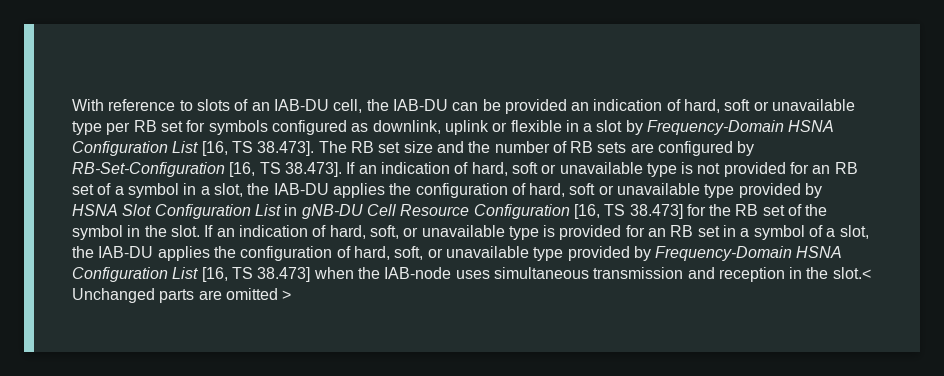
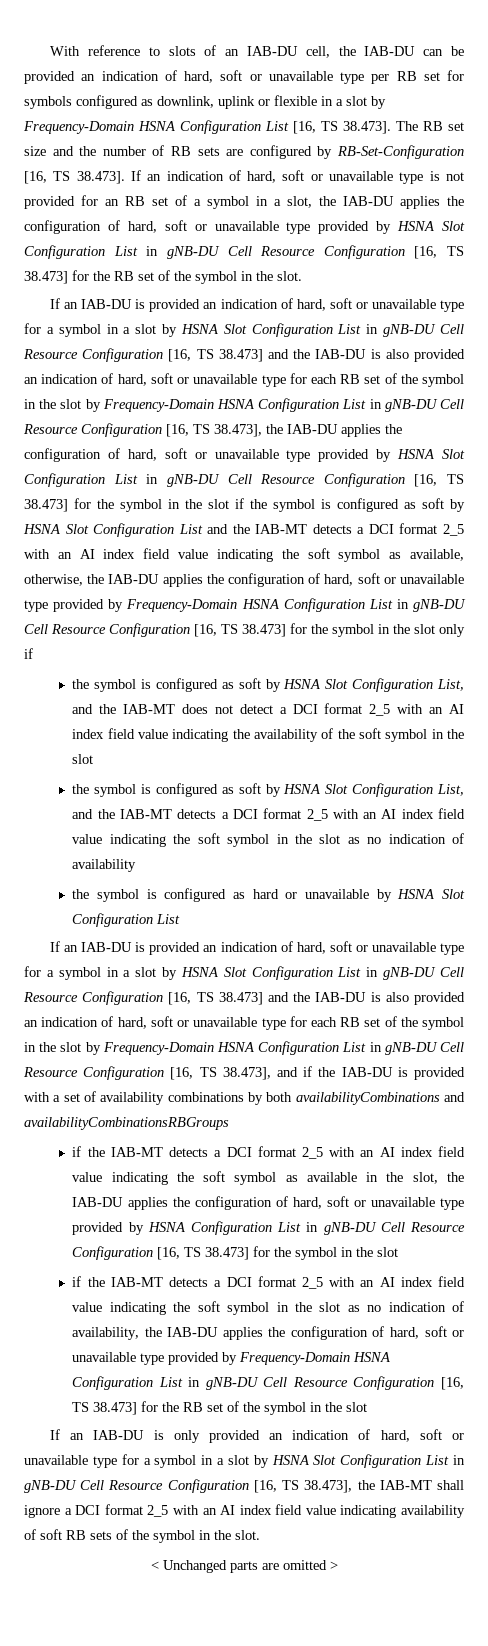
- With reference to slots of an IAB-DU cell, the IAB-DU can be provided an indication of hard, soft or unavailable type per RB set for symbols configured as downlink, uplink or flexible in a slot by Frequency-Domain HSNA Configuration List [16, TS 38.473]. The RB set size and the number of RB sets are configured by RB-Set-Configuration [16, TS 38.473]. If an indication of hard, soft or unavailable type is not provided for an RB set of a symbol in a slot, the IAB-DU applies the configuration of hard, soft or unavailable type provided by HSNA Slot Configuration List in gNB-DU Cell Resource Configuration [16, TS 38.473] for the RB set of the symbol in the slot. If an indication of hard, soft, or unavailable type is provided for an RB set in a symbol of a slot, the IAB-DU applies the configuration of hard, soft, or unavailable type provided by Frequency-Domain HSNA Configuration List [16, TS 38.473] when the IAB-node uses simultaneous transmission and reception in the slot.< Unchanged parts are omitted >
+ With reference to slots of an IAB-DU cell, the IAB-DU can be provided an indication of hard, soft or unavailable type per RB set for symbols configured as downlink, uplink or flexible in a slot by Frequency-Domain HSNA Configuration List [16, TS 38.473]. The RB set size and the number of RB sets are configured by RB-Set-Configuration [16, TS 38.473]. If an indication of hard, soft or unavailable type is not provided for an RB set of a symbol in a slot, the IAB-DU applies the configuration of hard, soft or unavailable type provided by HSNA Slot Configuration List in gNB-DU Cell Resource Configuration [16, TS 38.473] for the RB set of the symbol in the slot.
+ If an IAB-DU is provided an indication of hard, soft or unavailable type for a symbol in a slot by HSNA Slot Configuration List in gNB-DU Cell Resource Configuration [16, TS 38.473] and the IAB-DU is also provided an indication of hard, soft or unavailable type for each RB set of the symbol in the slot by Frequency-Domain HSNA Configuration List in gNB-DU Cell Resource Configuration [16, TS 38.473], the IAB-DU applies the configuration of hard, soft or unavailable type provided by HSNA Slot Configuration List in gNB-DU Cell Resource Configuration [16, TS 38.473] for the symbol in the slot if the symbol is configured as soft by HSNA Slot Configuration List and the IAB-MT detects a DCI format 2_5 with an AI index field value indicating the soft symbol as available, otherwise, the IAB-DU applies the configuration of hard, soft or unavailable type provided by Frequency-Domain HSNA Configuration List in gNB-DU Cell Resource Configuration [16, TS 38.473] for the symbol in the slot only if
+ the symbol is configured as soft by HSNA Slot Configuration List, and the IAB-MT does not detect a DCI format 2_5 with an AI index field value indicating the availability of the soft symbol in the slot
+ the symbol is configured as soft by HSNA Slot Configuration List, and the IAB-MT detects a DCI format 2_5 with an AI index field value indicating the soft symbol in the slot as no indication of availability
+ the symbol is configured as hard or unavailable by HSNA Slot Configuration List
+ If an IAB-DU is provided an indication of hard, soft or unavailable type for a symbol in a slot by HSNA Slot Configuration List in gNB-DU Cell Resource Configuration [16, TS 38.473] and the IAB-DU is also provided an indication of hard, soft or unavailable type for each RB set of the symbol in the slot by Frequency-Domain HSNA Configuration List in gNB-DU Cell Resource Configuration [16, TS 38.473], and if the IAB-DU is provided with a set of availability combinations by both availabilityCombinations and availabilityCombinationsRBGroups
+ if the IAB-MT detects a DCI format 2_5 with an AI index field value indicating the soft symbol as available in the slot, the IAB-DU applies the configuration of hard, soft or unavailable type provided by HSNA Configuration List in gNB-DU Cell Resource Configuration [16, TS 38.473] for the symbol in the slot
+ if the IAB-MT detects a DCI format 2_5 with an AI index field value indicating the soft symbol in the slot as no indication of availability, the IAB-DU applies the configuration of hard, soft or unavailable type provided by Frequency-Domain HSNA Configuration List in gNB-DU Cell Resource Configuration [16, TS 38.473] for the RB set of the symbol in the slot
+ If an IAB-DU is only provided an indication of hard, soft or unavailable type for a symbol in a slot by HSNA Slot Configuration List in gNB-DU Cell Resource Configuration [16, TS 38.473], the IAB-MT shall ignore a DCI format 2_5 with an AI index field value indicating availability of soft RB sets of the symbol in the slot.
+ < Unchanged parts are omitted >

